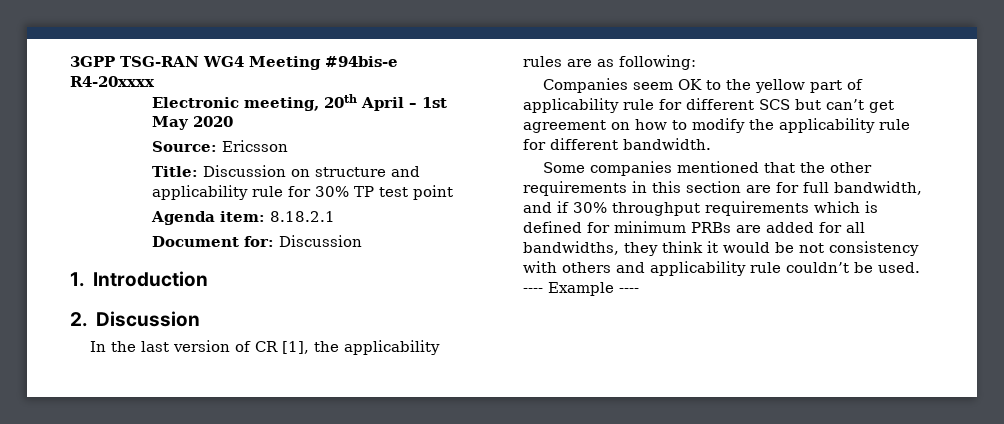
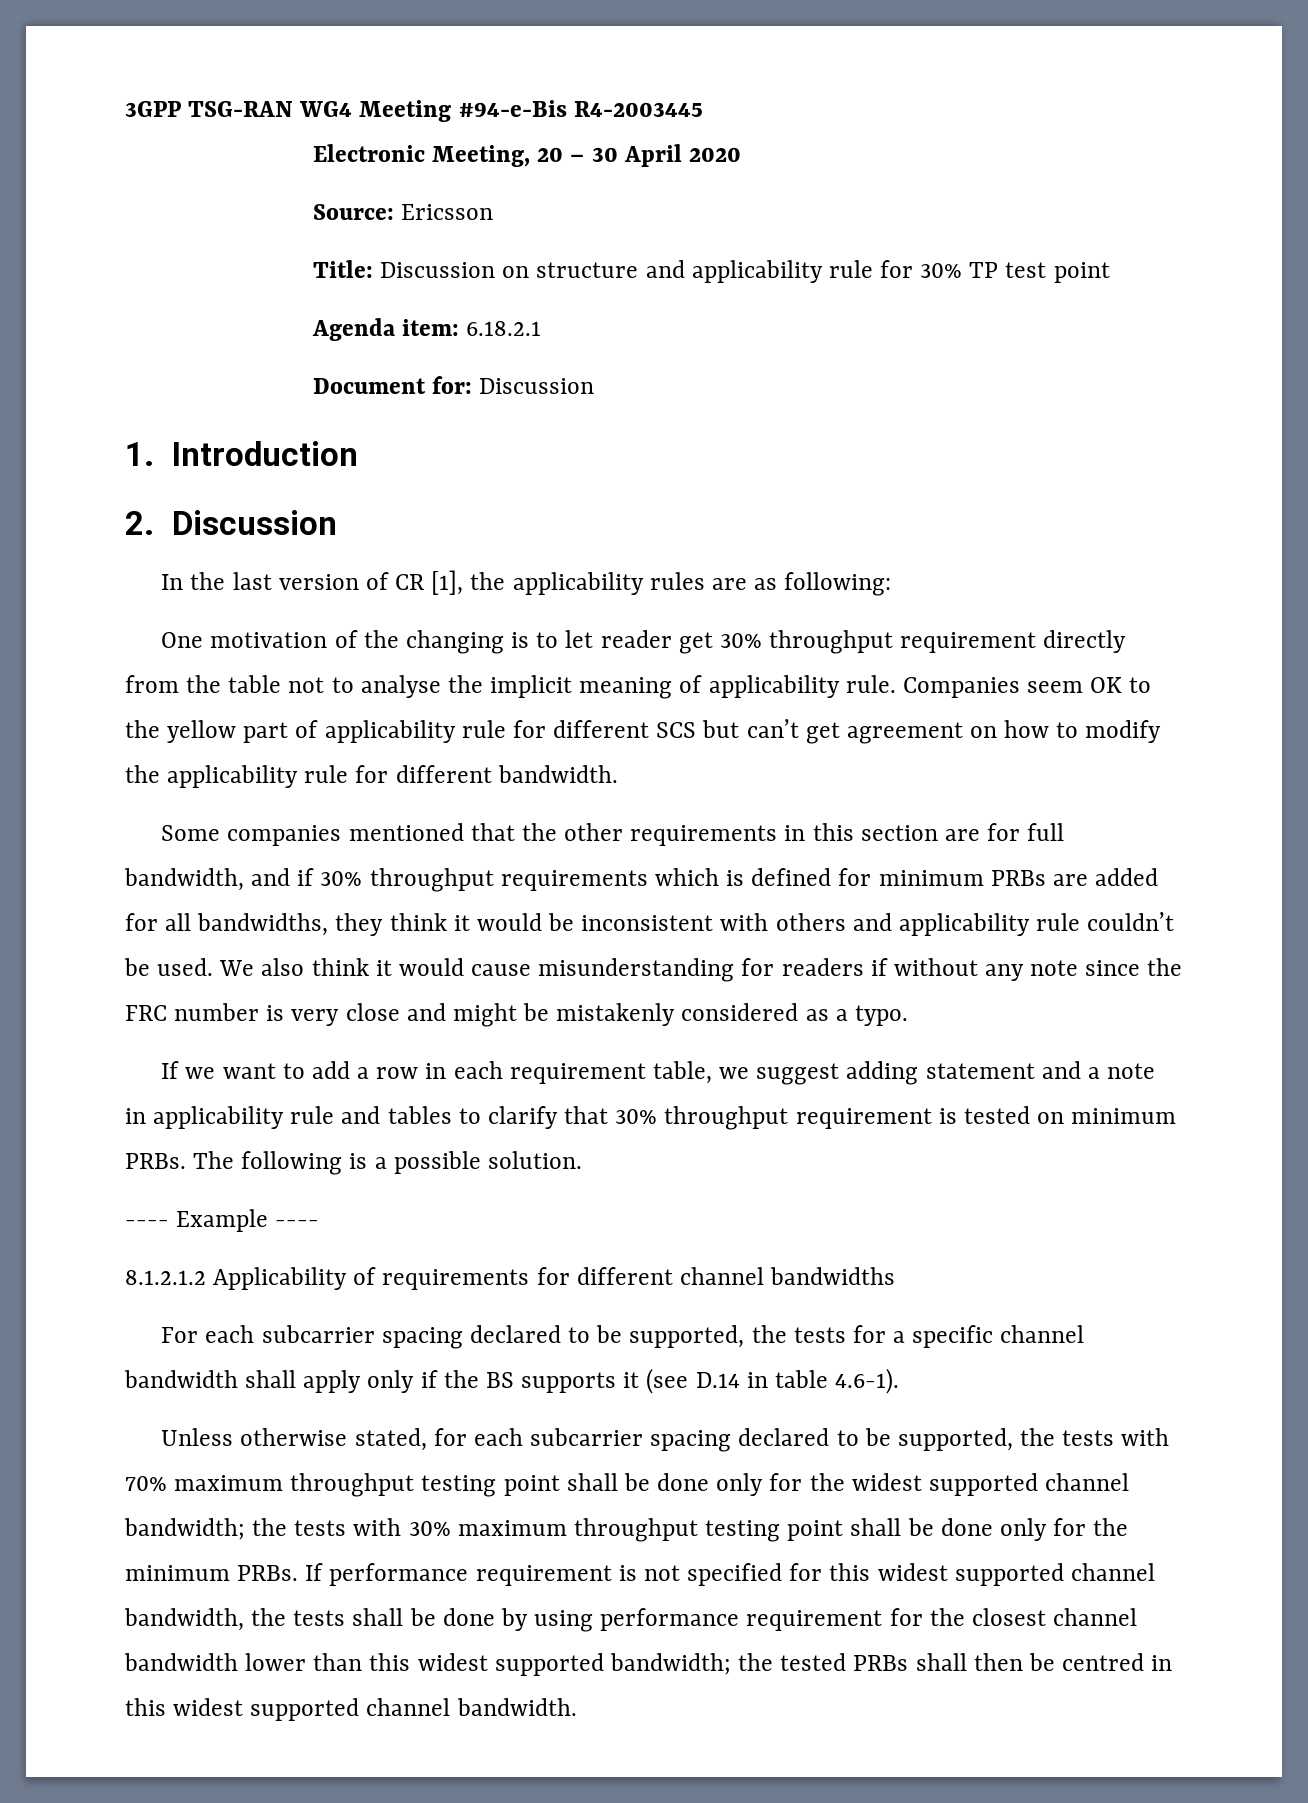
- 3GPP TSG-RAN WG4 Meeting #94bis-e R4-20xxxx
+ 3GPP TSG-RAN WG4 Meeting #94-e-Bis R4-2003445
- Electronic meeting, 20th April – 1st May 2020
+ Electronic Meeting, 20 – 30 April 2020
- Agenda item: 8.18.2.1
+ Agenda item: 6.18.2.1
+ One motivation of the changing is to let reader get 30% throughput requirement directly from the table not to analyse the implicit meaning of applicability rule.
- Some companies mentioned that the other requirements in this section are for full bandwidth, and if 30% throughput requirements which is defined for minimum PRBs are added for all bandwidths, they think it would be not consistency with others and applicability rule couldn’t be used.
+ Some companies mentioned that the other requirements in this section are for full bandwidth, and if 30% throughput requirements which is defined for minimum PRBs are added for all bandwidths, they think it would be inconsistent with others and applicability rule couldn’t be used.
+ We also think it would cause misunderstanding for readers if without any note since the FRC number is very close and might be mistakenly considered as a typo.
+ If we want to add a row in each requirement table, we suggest adding statement and a note in applicability rule and tables to clarify that 30% throughput requirement is tested on minimum PRBs. The following is a possible solution.
  ---- Example ----
+ 8.1.2.1.2 Applicability of requirements for different channel bandwidths
+ For each subcarrier spacing declared to be supported, the tests for a specific channel bandwidth shall apply only if the BS supports it (see D.14 in table 4.6-1).
+ Unless otherwise stated, for each subcarrier spacing declared to be supported, the tests with 70% maximum throughput testing point shall be done only for the widest supported channel bandwidth; the tests with 30% maximum throughput testing point shall be done only for the minimum PRBs. If performance requirement is not specified for this widest supported channel bandwidth, the tests shall be done by using performance requirement for the closest channel bandwidth lower than this widest supported bandwidth; the tested PRBs shall then be centred in this widest supported channel bandwidth.

